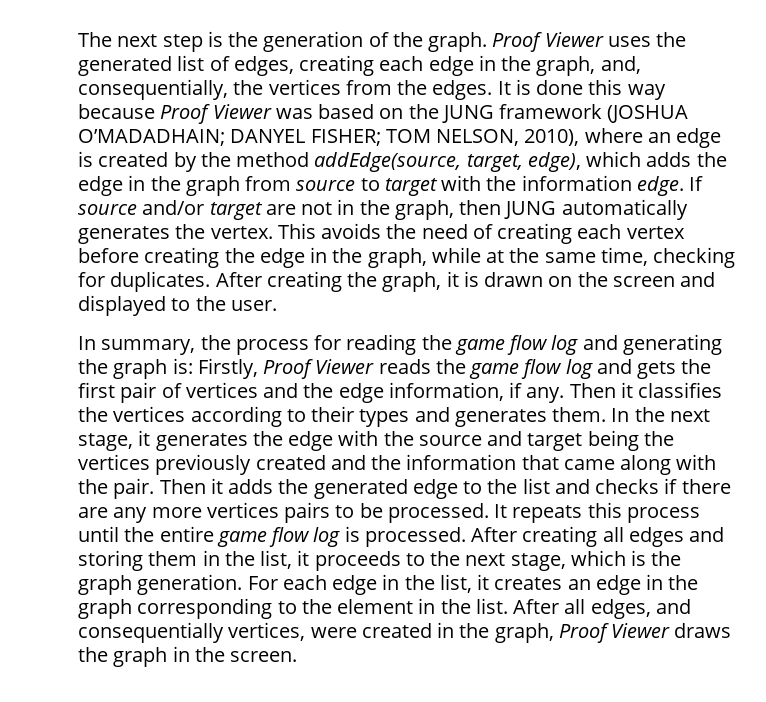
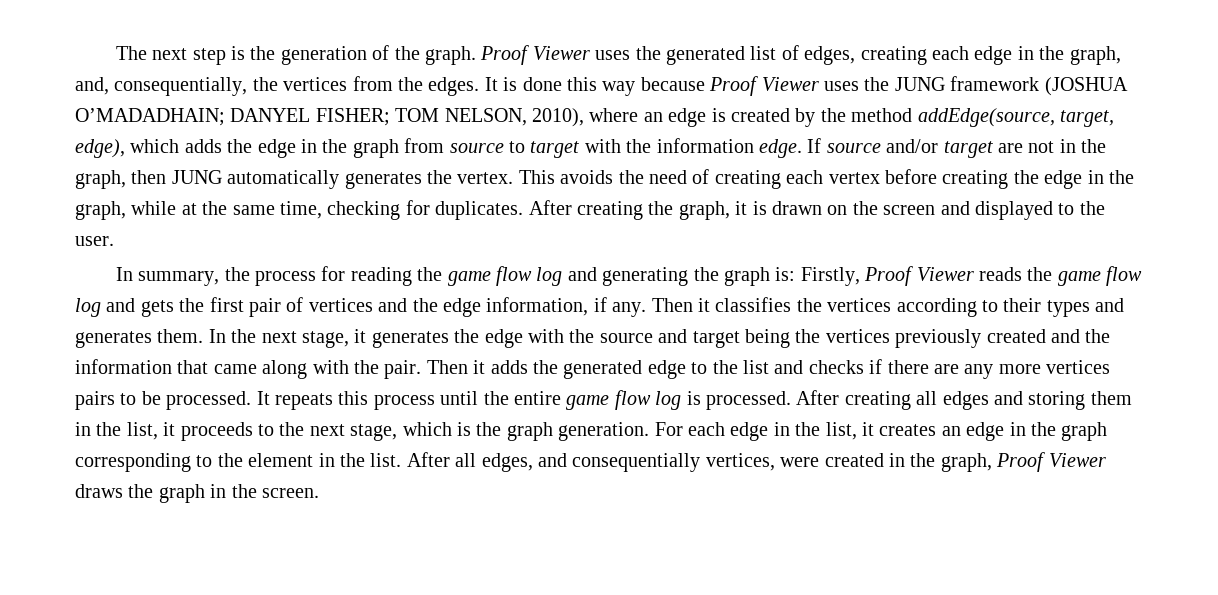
- It is done this way because Proof Viewer was based on the JUNG framework (JOSHUA O’MADADHAIN; DANYEL FISHER; TOM NELSON, 2010), where an edge is created by the method addEdge(source, target, edge), which adds the edge in the graph from source to target with the information edge.
+ It is done this way because Proof Viewer uses the JUNG framework (JOSHUA O’MADADHAIN; DANYEL FISHER; TOM NELSON, 2010), where an edge is created by the method addEdge(source, target, edge), which adds the edge in the graph from source to target with the information edge.

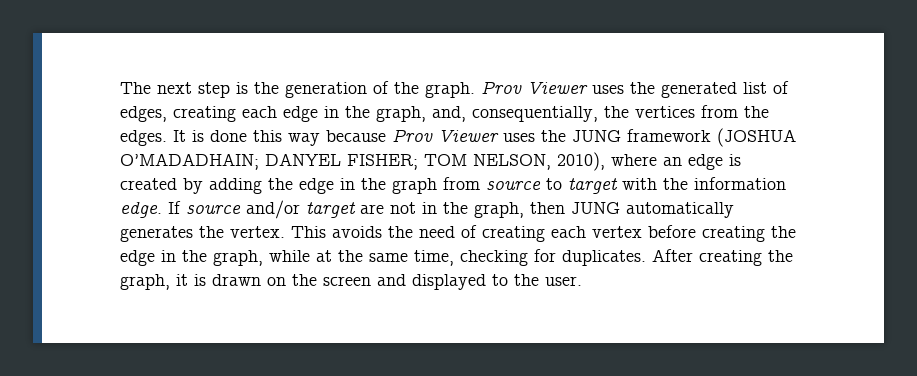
- Proof Viewer uses the generated list of edges, creating each edge in the graph, and, consequentially, the vertices from the edges.
+ Prov Viewer uses the generated list of edges, creating each edge in the graph, and, consequentially, the vertices from the edges.
- It is done this way because Proof Viewer uses the JUNG framework (JOSHUA O’MADADHAIN; DANYEL FISHER; TOM NELSON, 2010), where an edge is created by the method addEdge(source, target, edge), which adds the edge in the graph from source to target with the information edge.
+ It is done this way because Prov Viewer uses the JUNG framework (JOSHUA O’MADADHAIN; DANYEL FISHER; TOM NELSON, 2010), where an edge is created by adding the edge in the graph from source to target with the information edge.
- In summary, the process for reading the game flow log and generating the graph is: Firstly, Proof Viewer reads the game flow log and gets the first pair of vertices and the edge information, if any. Then it classifies the vertices according to their types and generates them. In the next stage, it generates the edge with the source and target being the vertices previously created and the information that came along with the pair. Then it adds the generated edge to the list and checks if there are any more vertices pairs to be processed. It repeats this process until the entire game flow log is processed. After creating all edges and storing them in the list, it proceeds to the next stage, which is the graph generation. For each edge in the list, it creates an edge in the graph corresponding to the element in the list. After all edges, and consequentially vertices, were created in the graph, Proof Viewer draws the graph in the screen.

